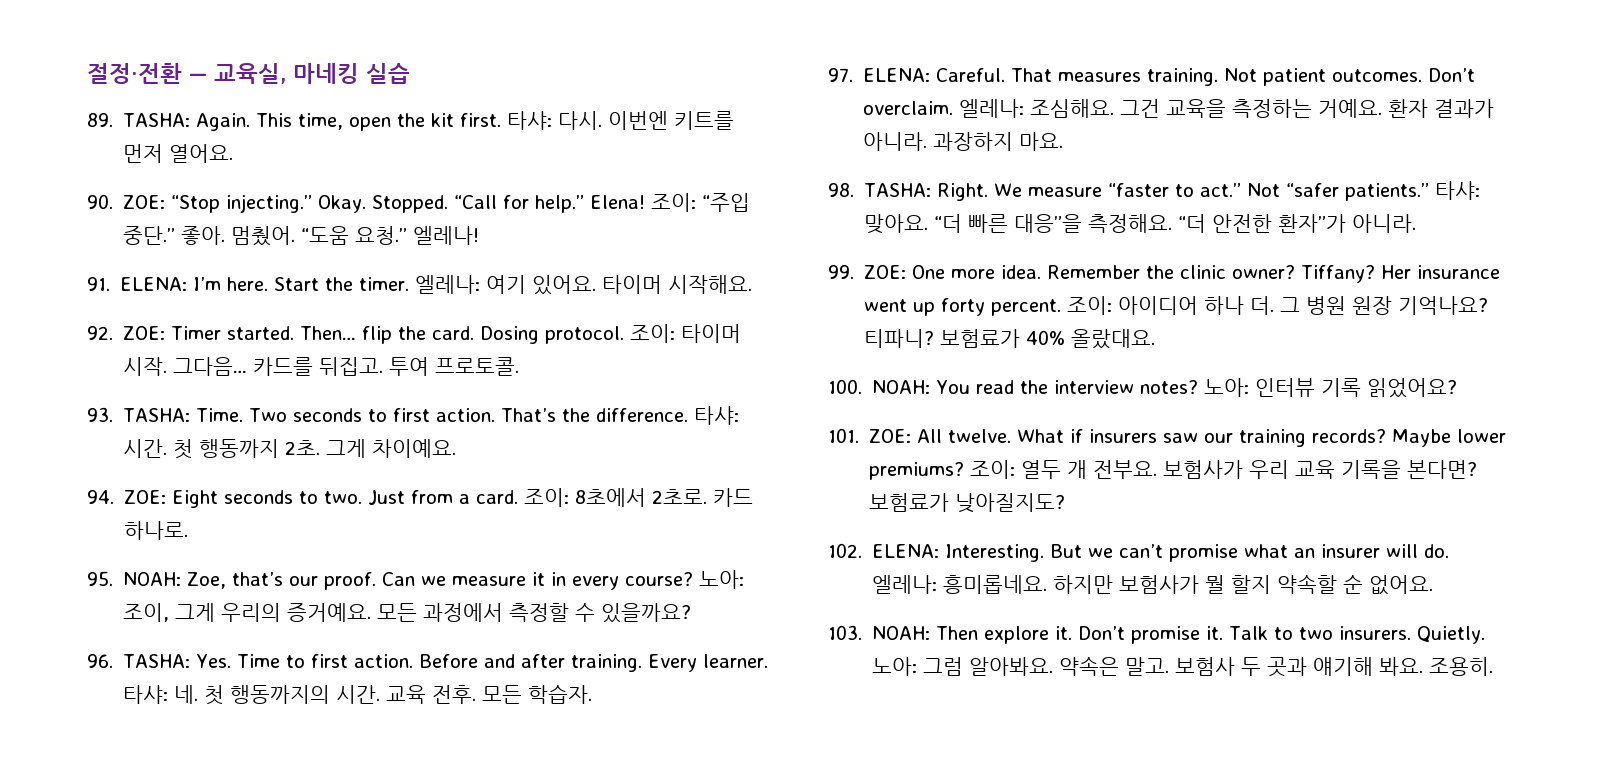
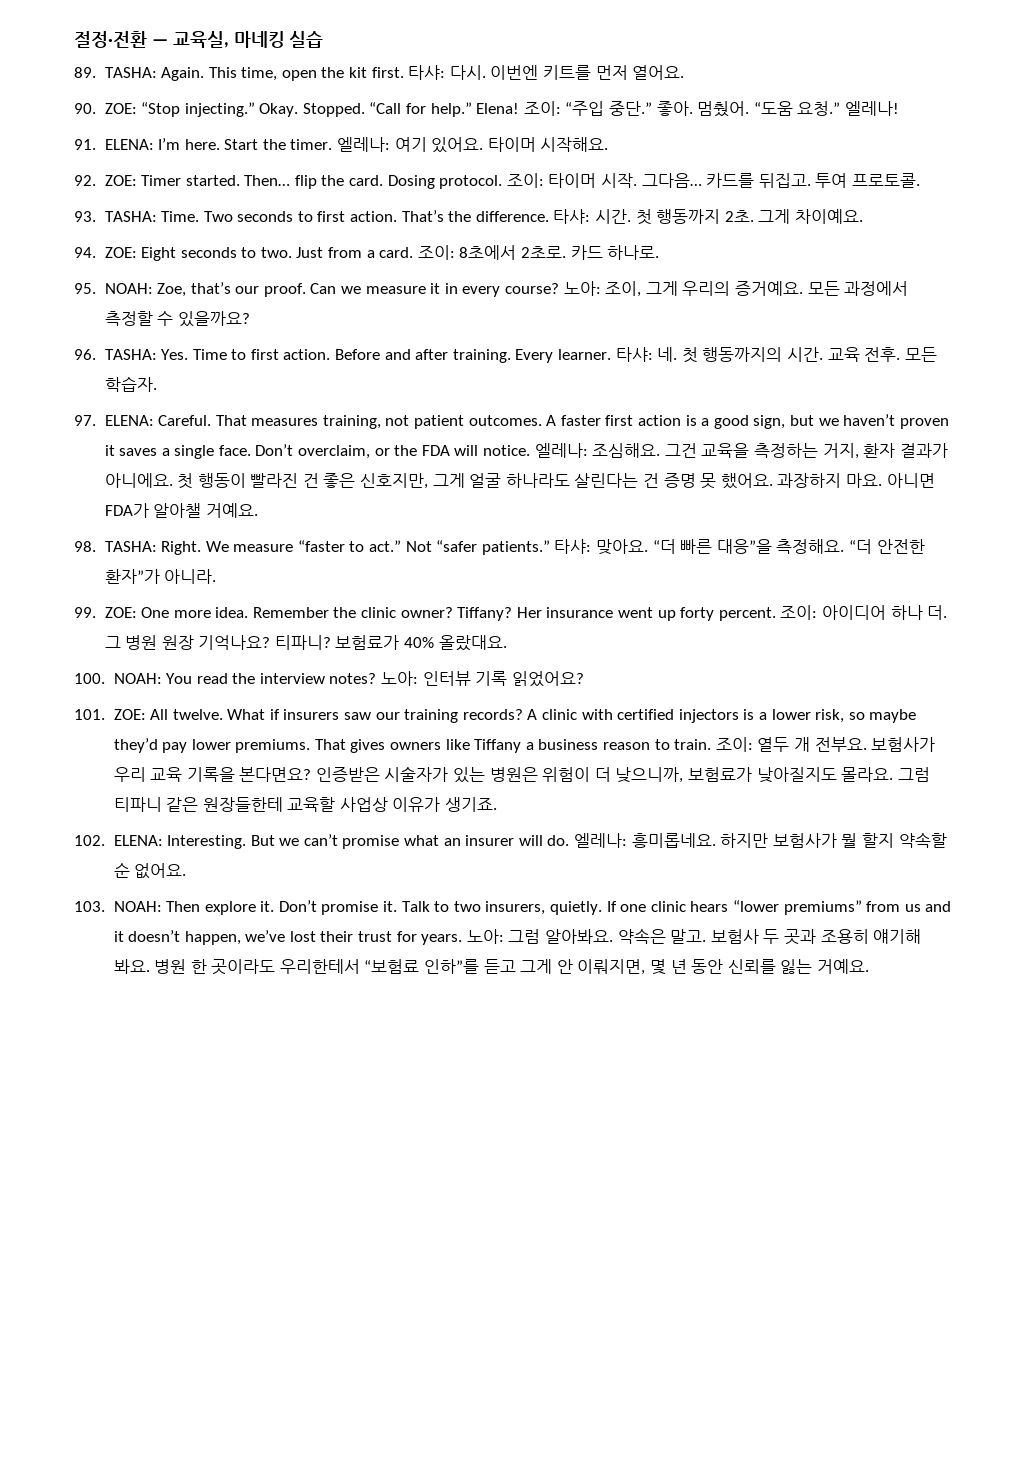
- That measures training. Not patient outcomes. Don’t overclaim.
+ That measures training, not patient outcomes. A faster first action is a good sign, but we haven’t proven it saves a single face. Don’t overclaim, or the FDA will notice.
- 그건 교육을 측정하는 거예요. 환자 결과가 아니라. 과장하지 마요.
+ 그건 교육을 측정하는 거지, 환자 결과가 아니에요. 첫 행동이 빨라진 건 좋은 신호지만, 그게 얼굴 하나라도 살린다는 건 증명 못 했어요. 과장하지 마요. 아니면 FDA가 알아챌 거예요.
- Maybe lower premiums?
+ A clinic with certified injectors is a lower risk, so maybe they’d pay lower premiums. That gives owners like Tiffany a business reason to train.
- 보험사가 우리 교육 기록을 본다면? 보험료가 낮아질지도?
+ 보험사가 우리 교육 기록을 본다면요? 인증받은 시술자가 있는 병원은 위험이 더 낮으니까, 보험료가 낮아질지도 몰라요. 그럼 티파니 같은 원장들한테 교육할 사업상 이유가 생기죠.
- Talk to two insurers. Quietly.
+ Talk to two insurers, quietly. If one clinic hears “lower premiums” from us and it doesn’t happen, we’ve lost their trust for years.
- 보험사 두 곳과 얘기해 봐요.
+ 보험사 두 곳과 조용히 얘기해 봐요.
- 조용히.
+ 병원 한 곳이라도 우리한테서 “보험료 인하”를 듣고 그게 안 이뤄지면, 몇 년 동안 신뢰를 잃는 거예요.

